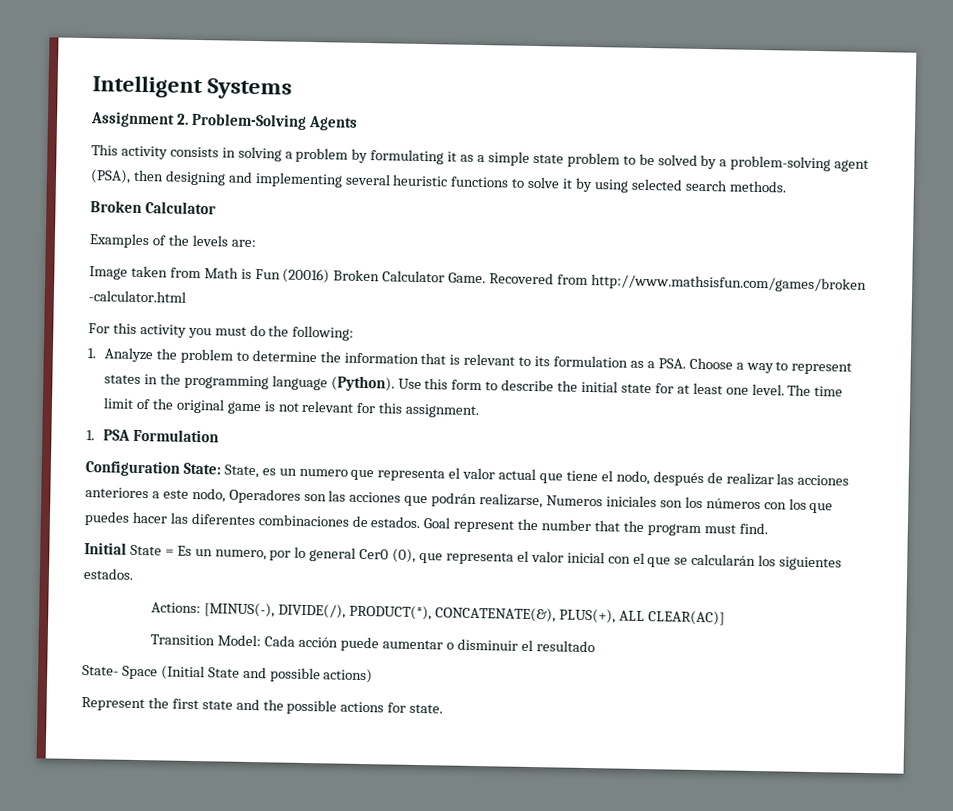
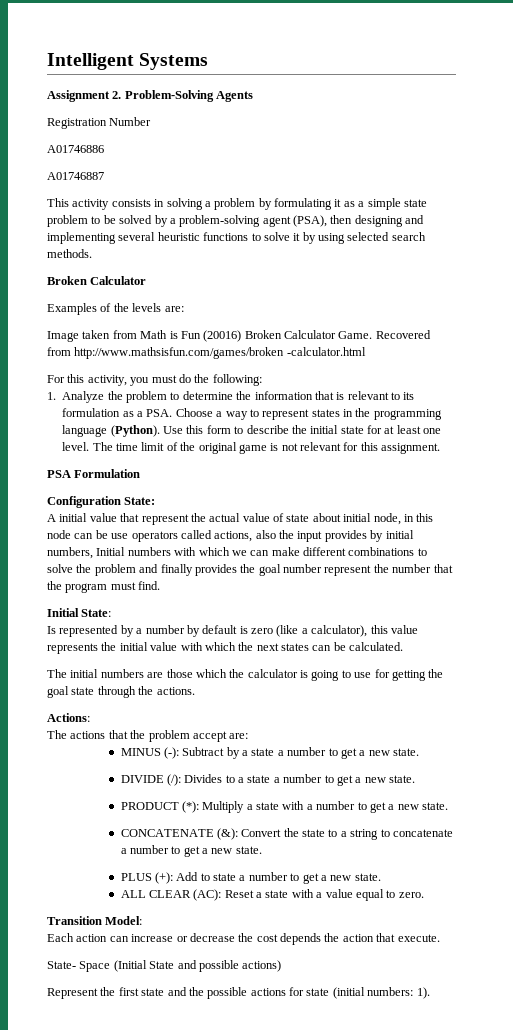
+ Registration Number
+ A01746886
+ A01746887
- For this activity you must do the following:
+ For this activity, you must do the following:
- 1. PSA Formulation
+ PSA Formulation
- Configuration State: State, es un numero que representa el valor actual que tiene el nodo, después de realizar las acciones anteriores a este nodo, Operadores son las acciones que podrán realizarse, Numeros iniciales son los números con los que puedes hacer las diferentes combinaciones de estados. Goal represent the number that the program must find.
+ Configuration State:
+ A initial value that represent the actual value of state about initial node, in this node can be use operators called actions, also the input provides by initial numbers, Initial numbers with which we can make different combinations to solve the problem and finally provides the goal number represent the number that the program must find.
- Initial State = Es un numero, por lo general Cer0 (0), que representa el valor inicial con el que se calcularán los siguientes estados.
- Actions: [MINUS(-), DIVIDE(/), PRODUCT(*), CONCATENATE(&), PLUS(+), ALL CLEAR(AC)]
- Transition Model: Cada acción puede aumentar o disminuir el resultado
+ Initial State:
+ Is represented by a number by default is zero (like a calculator), this value represents the initial value with which the next states can be calculated.
+ The initial numbers are those which the calculator is going to use for getting the goal state through the actions.
+ Actions:
+ The actions that the problem accept are:
+ MINUS (-): Subtract by a state a number to get a new state.
+ DIVIDE (/): Divides to a state a number to get a new state.
+ PRODUCT (*): Multiply a state with a number to get a new state.
+ CONCATENATE (&): Convert the state to a string to concatenate a number to get a new state.
+ PLUS (+): Add to state a number to get a new state.
+ ALL CLEAR (AC): Reset a state with a value equal to zero.
+ Transition Model:
+ Each action can increase or decrease the cost depends the action that execute.
- Represent the first state and the possible actions for state.
+ Represent the first state and the possible actions for state (initial numbers: 1).

